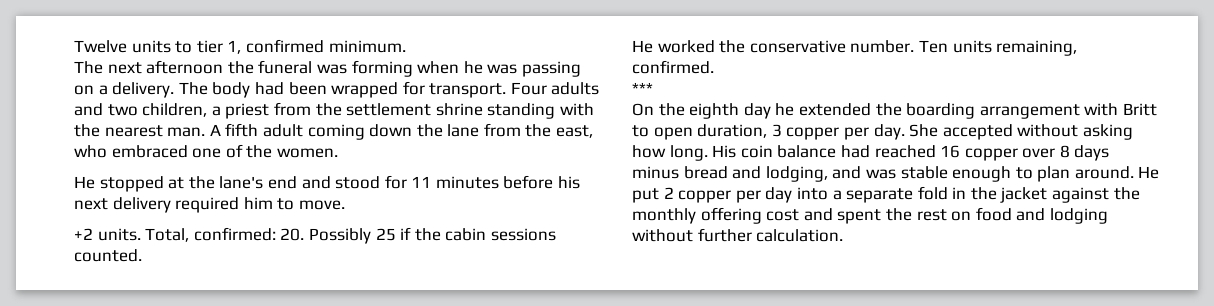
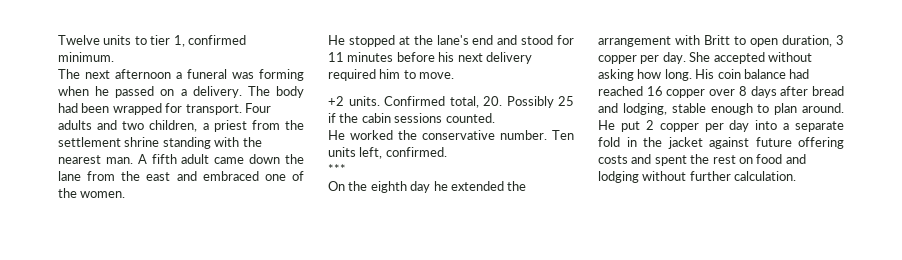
- The next afternoon the funeral was forming when he was passing on a delivery.
+ The next afternoon a funeral was forming when he passed on a delivery.
- A fifth adult coming down the lane from the east, who embraced one of the women.
+ A fifth adult came down the lane from the east and embraced one of the women.
- Total, confirmed: 20. Possibly 25 if the cabin sessions counted.
+ Confirmed total, 20. Possibly 25 if the cabin sessions counted.
- Ten units remaining, confirmed.
+ Ten units left, confirmed.
- On the eighth day he extended the boarding arrangement with Britt to open duration, 3 copper per day.
+ On the eighth day he extended the arrangement with Britt to open duration, 3 copper per day.
- His coin balance had reached 16 copper over 8 days minus bread and lodging, and was stable enough to plan around.
+ His coin balance had reached 16 copper over 8 days after bread and lodging, stable enough to plan around.
- He put 2 copper per day into a separate fold in the jacket against the monthly offering cost and spent the rest on food and lodging without further calculation.
+ He put 2 copper per day into a separate fold in the jacket against future offering costs and spent the rest on food and lodging without further calculation.

